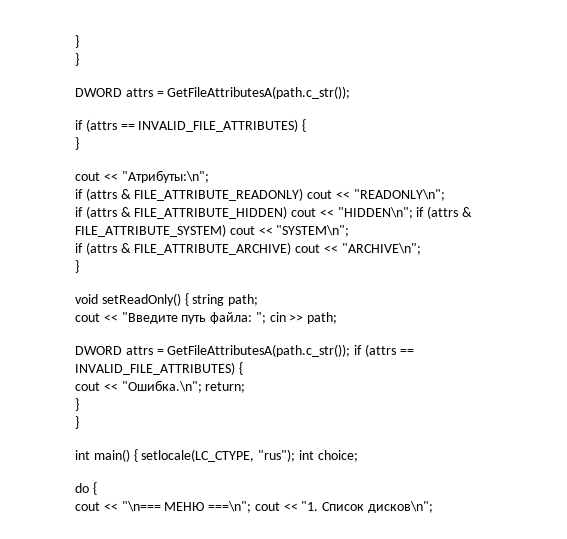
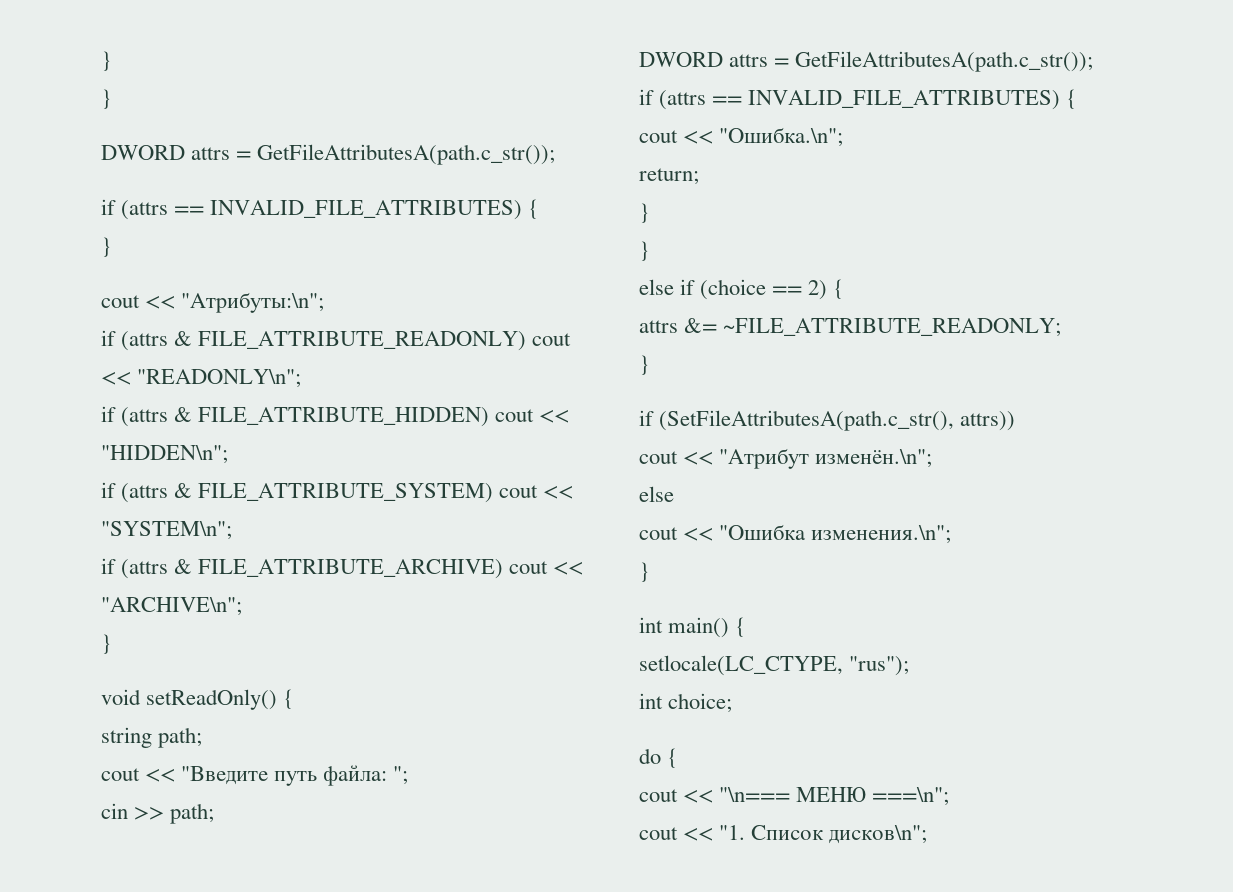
- if (attrs & FILE_ATTRIBUTE_HIDDEN) cout << "HIDDEN\n"; if (attrs & FILE_ATTRIBUTE_SYSTEM) cout << "SYSTEM\n";
+ if (attrs & FILE_ATTRIBUTE_HIDDEN) cout << "HIDDEN\n";
+ if (attrs & FILE_ATTRIBUTE_SYSTEM) cout << "SYSTEM\n";
- void setReadOnly() { string path;
+ void setReadOnly() {
+ string path;
- cout << "Введите путь файла: "; cin >> path;
- DWORD attrs = GetFileAttributesA(path.c_str()); if (attrs == INVALID_FILE_ATTRIBUTES) {
+ cout << "Введите путь файла: ";
+ cin >> path;
+ DWORD attrs = GetFileAttributesA(path.c_str());
+ if (attrs == INVALID_FILE_ATTRIBUTES) {
- cout << "Ошибка.\n"; return;
+ cout << "Ошибка.\n";
+ return;
+ else if (choice == 2) {
+ attrs &= ~FILE_ATTRIBUTE_READONLY;
+ }
+ if (SetFileAttributesA(path.c_str(), attrs))
+ cout << "Атрибут изменён.\n";
+ else
+ cout << "Ошибка изменения.\n";
+ }
- int main() { setlocale(LC_CTYPE, "rus"); int choice;
+ int main() {
+ setlocale(LC_CTYPE, "rus");
+ int choice;
- cout << "\n=== МЕНЮ ===\n"; cout << "1. Список дисков\n";
+ cout << "\n=== МЕНЮ ===\n";
+ cout << "1. Список дисков\n";

